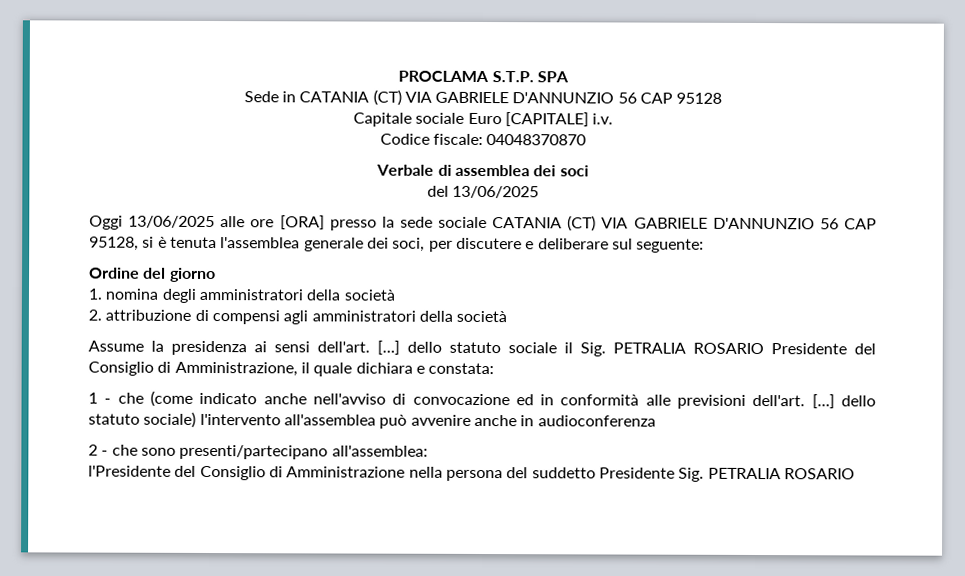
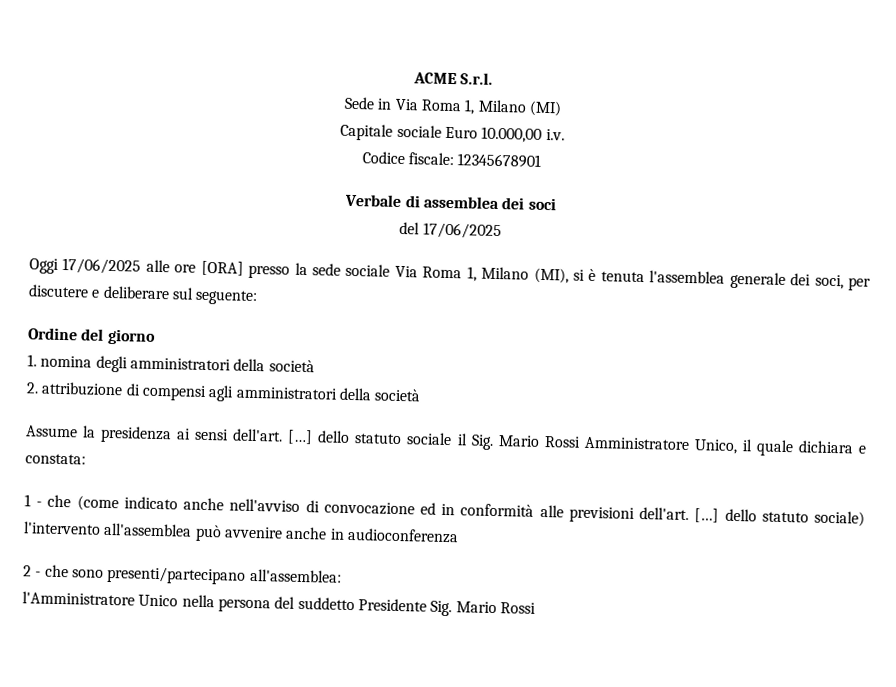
- PROCLAMA S.T.P. SPA
+ ACME S.r.l.
- Sede in CATANIA (CT) VIA GABRIELE D'ANNUNZIO 56 CAP 95128
+ Sede in Via Roma 1, Milano (MI)
- Capitale sociale Euro [CAPITALE] i.v.
+ Capitale sociale Euro 10.000,00 i.v.
- Codice fiscale: 04048370870
+ Codice fiscale: 12345678901
- del 13/06/2025
+ del 17/06/2025
- Oggi 13/06/2025 alle ore [ORA] presso la sede sociale CATANIA (CT) VIA GABRIELE D'ANNUNZIO 56 CAP 95128, si è tenuta l'assemblea generale dei soci, per discutere e deliberare sul seguente:
+ Oggi 17/06/2025 alle ore [ORA] presso la sede sociale Via Roma 1, Milano (MI), si è tenuta l'assemblea generale dei soci, per discutere e deliberare sul seguente:
- […] dello statuto sociale il Sig. PETRALIA ROSARIO Presidente del Consiglio di Amministrazione, il quale dichiara e constata:
+ […] dello statuto sociale il Sig. Mario Rossi Amministratore Unico, il quale dichiara e constata:
- l'Presidente del Consiglio di Amministrazione nella persona del suddetto Presidente Sig. PETRALIA ROSARIO
+ l'Amministratore Unico nella persona del suddetto Presidente Sig. Mario Rossi

